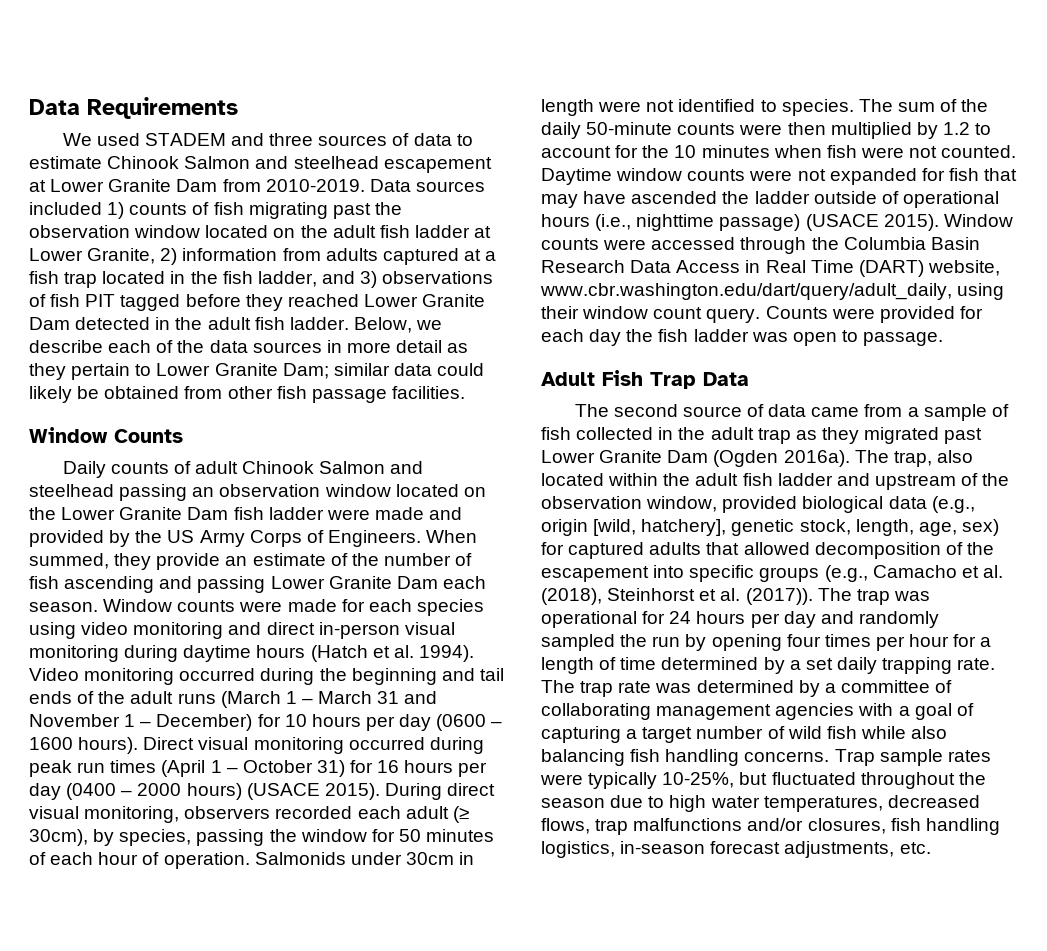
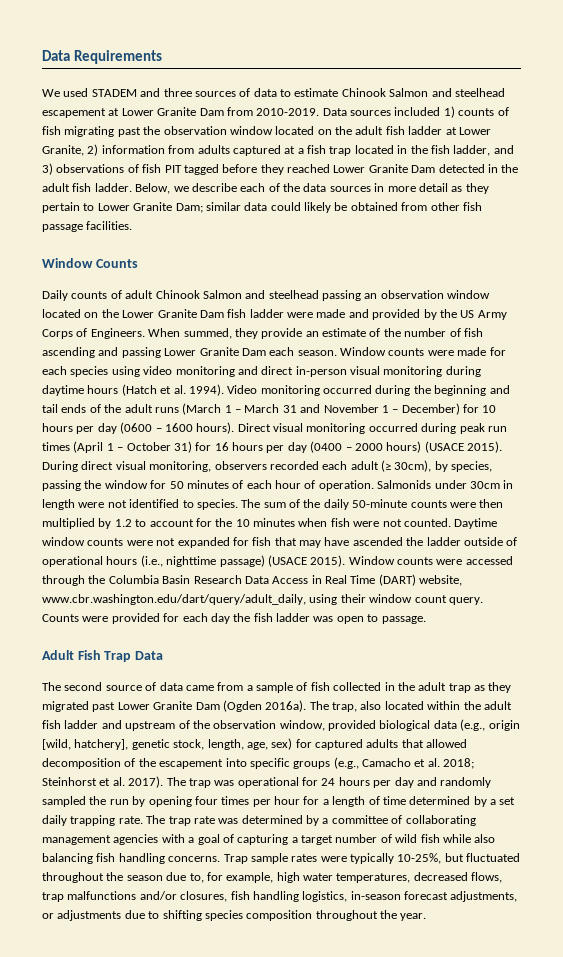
- The trap, also located within the adult fish ladder and upstream of the observation window, provided biological data (e.g., origin [wild, hatchery], genetic stock, length, age, sex) for captured adults that allowed decomposition of the escapement into specific groups (e.g., Camacho et al. (2018), Steinhorst et al. (2017)).
+ The trap, also located within the adult fish ladder and upstream of the observation window, provided biological data (e.g., origin [wild, hatchery], genetic stock, length, age, sex) for captured adults that allowed decomposition of the escapement into specific groups (e.g., Camacho et al. 2018; Steinhorst et al. 2017).
- Trap sample rates were typically 10-25%, but fluctuated throughout the season due to high water temperatures, decreased flows, trap malfunctions and/or closures, fish handling logistics, in-season forecast adjustments, etc.
+ Trap sample rates were typically 10-25%, but fluctuated throughout the season due to, for example, high water temperatures, decreased flows, trap malfunctions and/or closures, fish handling logistics, in-season forecast adjustments, or adjustments due to shifting species composition throughout the year.

